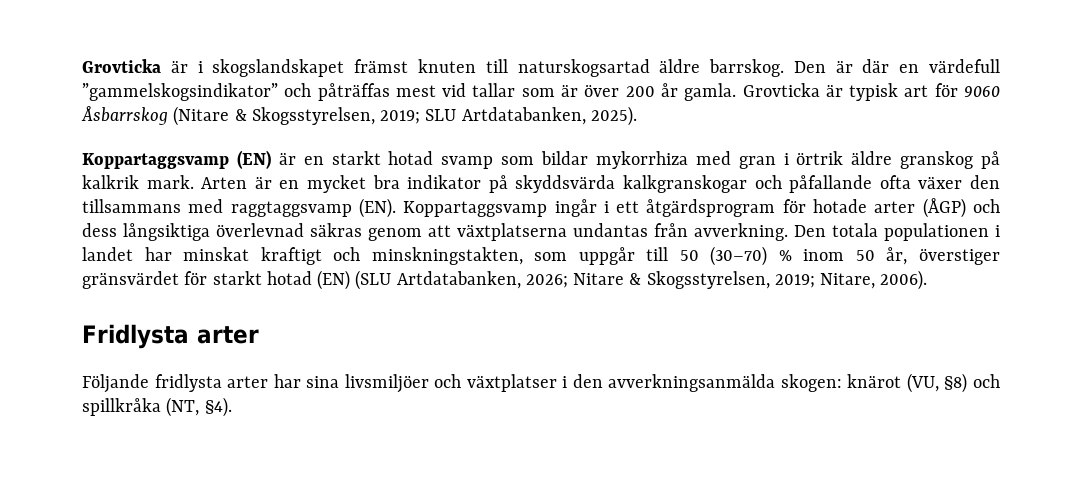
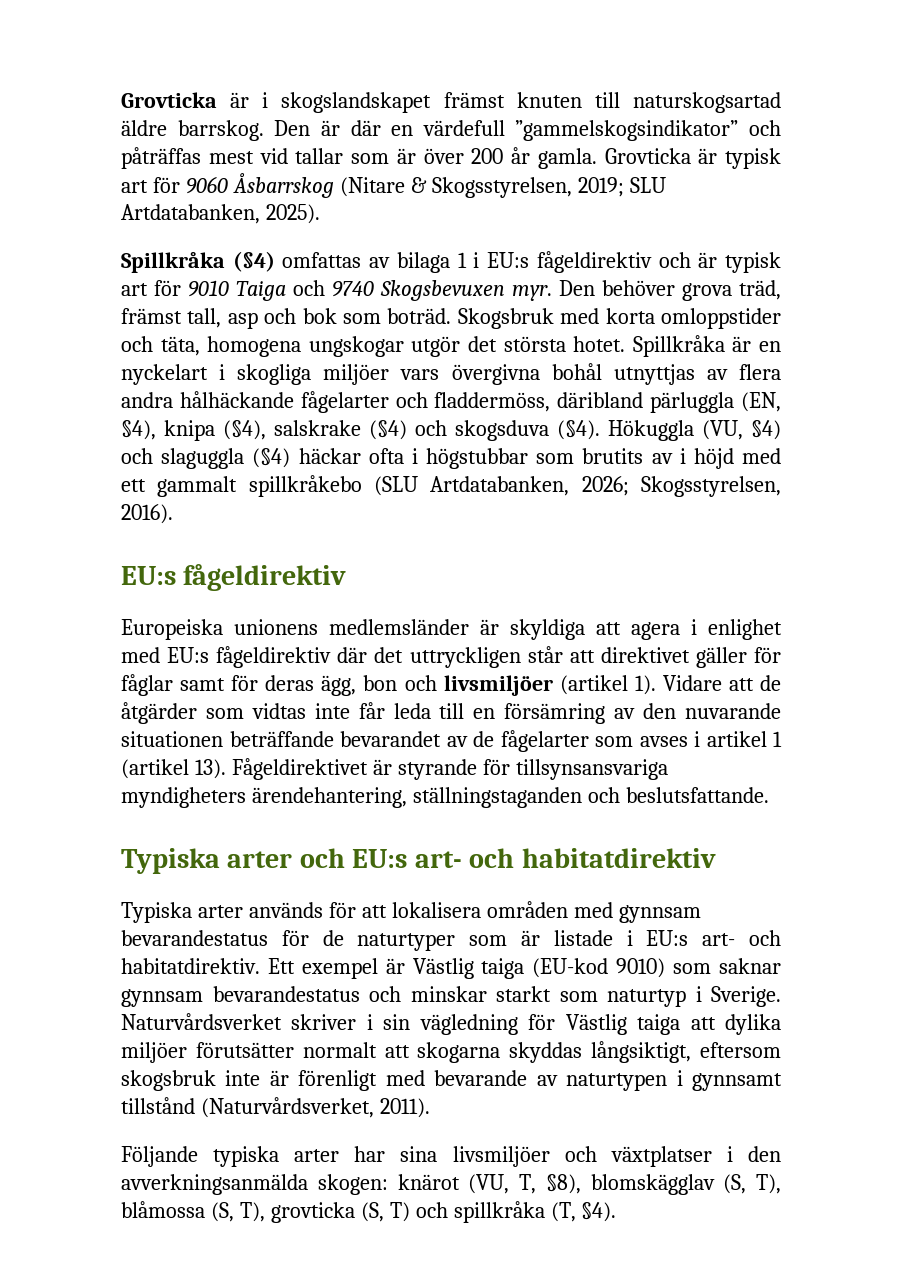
- Koppartaggsvamp (EN) är en starkt hotad svamp som bildar mykorrhiza med gran i örtrik äldre granskog på kalkrik mark. Arten är en mycket bra indikator på skyddsvärda kalkgranskogar och påfallande ofta växer den tillsammans med raggtaggsvamp (EN). Koppartaggsvamp ingår i ett åtgärdsprogram för hotade arter (ÅGP) och dess långsiktiga överlevnad säkras genom att växtplatserna undantas från avverkning. Den totala populationen i landet har minskat kraftigt och minskningstakten, som uppgår till 50 (30–70) % inom 50 år, överstiger gränsvärdet för starkt hotad (EN) (SLU Artdatabanken, 2026; Nitare & Skogsstyrelsen, 2019; Nitare, 2006).
- Fridlysta arter
+ Spillkråka (§4) omfattas av bilaga 1 i EU:s fågeldirektiv och är typisk art för 9010 Taiga och 9740 Skogsbevuxen myr. Den behöver grova träd, främst tall, asp och bok som boträd. Skogsbruk med korta omloppstider och täta, homogena ungskogar utgör det största hotet. Spillkråka är en nyckelart i skogliga miljöer vars övergivna bohål utnyttjas av flera andra hålhäckande fågelarter och fladdermöss, däribland pärluggla (EN, §4), knipa (§4), salskrake (§4) och skogsduva (§4). Hökuggla (VU, §4) och slaguggla (§4) häckar ofta i högstubbar som brutits av i höjd med ett gammalt spillkråkebo (SLU Artdatabanken, 2026; Skogsstyrelsen, 2016).
+ EU:s fågeldirektiv
+ Europeiska unionens medlemsländer är skyldiga att agera i enlighet med EU:s fågeldirektiv där det uttryckligen står att direktivet gäller för fåglar samt för deras ägg, bon och livsmiljöer (artikel 1). Vidare att de åtgärder som vidtas inte får leda till en försämring av den nuvarande situationen beträffande bevarandet av de fågelarter som avses i artikel 1 (artikel 13). Fågeldirektivet är styrande för tillsynsansvariga myndigheters ärendehantering, ställningstaganden och beslutsfattande.
+ Typiska arter och EU:s art- och habitatdirektiv
+ Typiska arter används för att lokalisera områden med gynnsam bevarandestatus för de naturtyper som är listade i EU:s art- och habitatdirektiv. Ett exempel är Västlig taiga (EU-kod 9010) som saknar gynnsam bevarandestatus och minskar starkt som naturtyp i Sverige. Naturvårdsverket skriver i sin vägledning för Västlig taiga att dylika miljöer förutsätter normalt att skogarna skyddas långsiktigt, eftersom skogsbruk inte är förenligt med bevarande av naturtypen i gynnsamt tillstånd (Naturvårdsverket, 2011).
- Följande fridlysta arter har sina livsmiljöer och växtplatser i den avverkningsanmälda skogen: knärot (VU, §8) och spillkråka (NT, §4).
+ Följande typiska arter har sina livsmiljöer och växtplatser i den avverkningsanmälda skogen: knärot (VU, T, §8), blomskägglav (S, T), blåmossa (S, T), grovticka (S, T) och spillkråka (T, §4).

